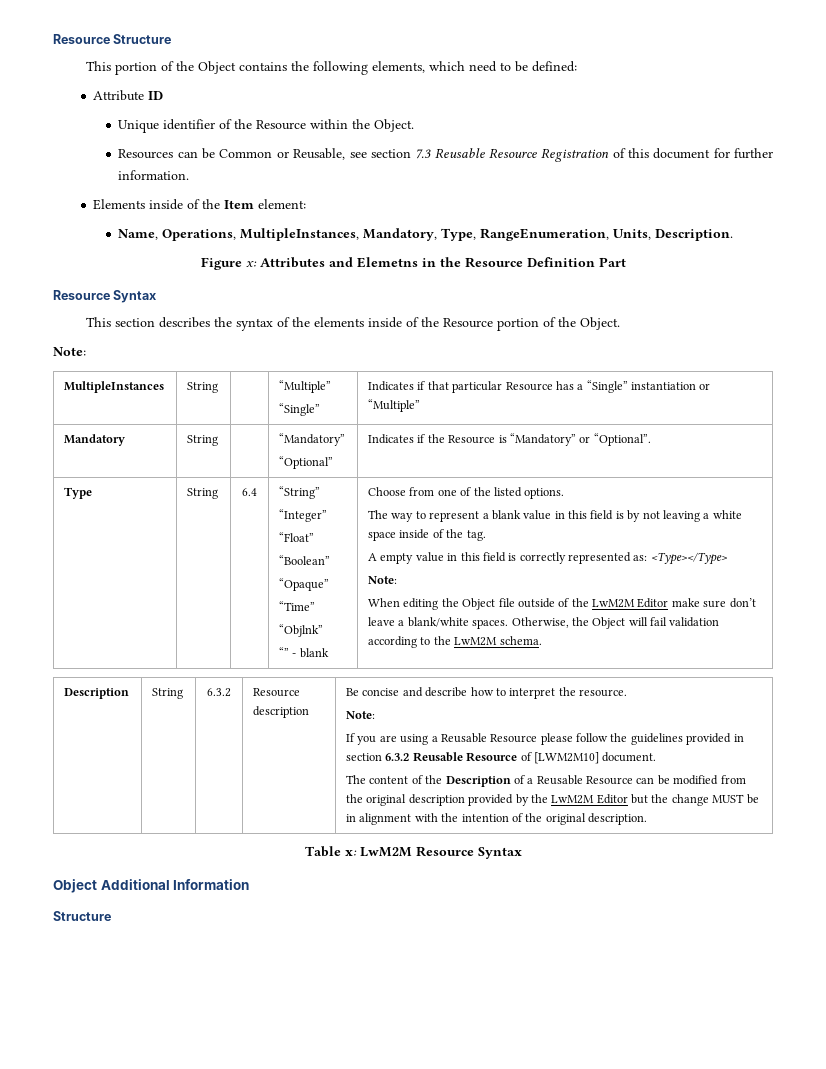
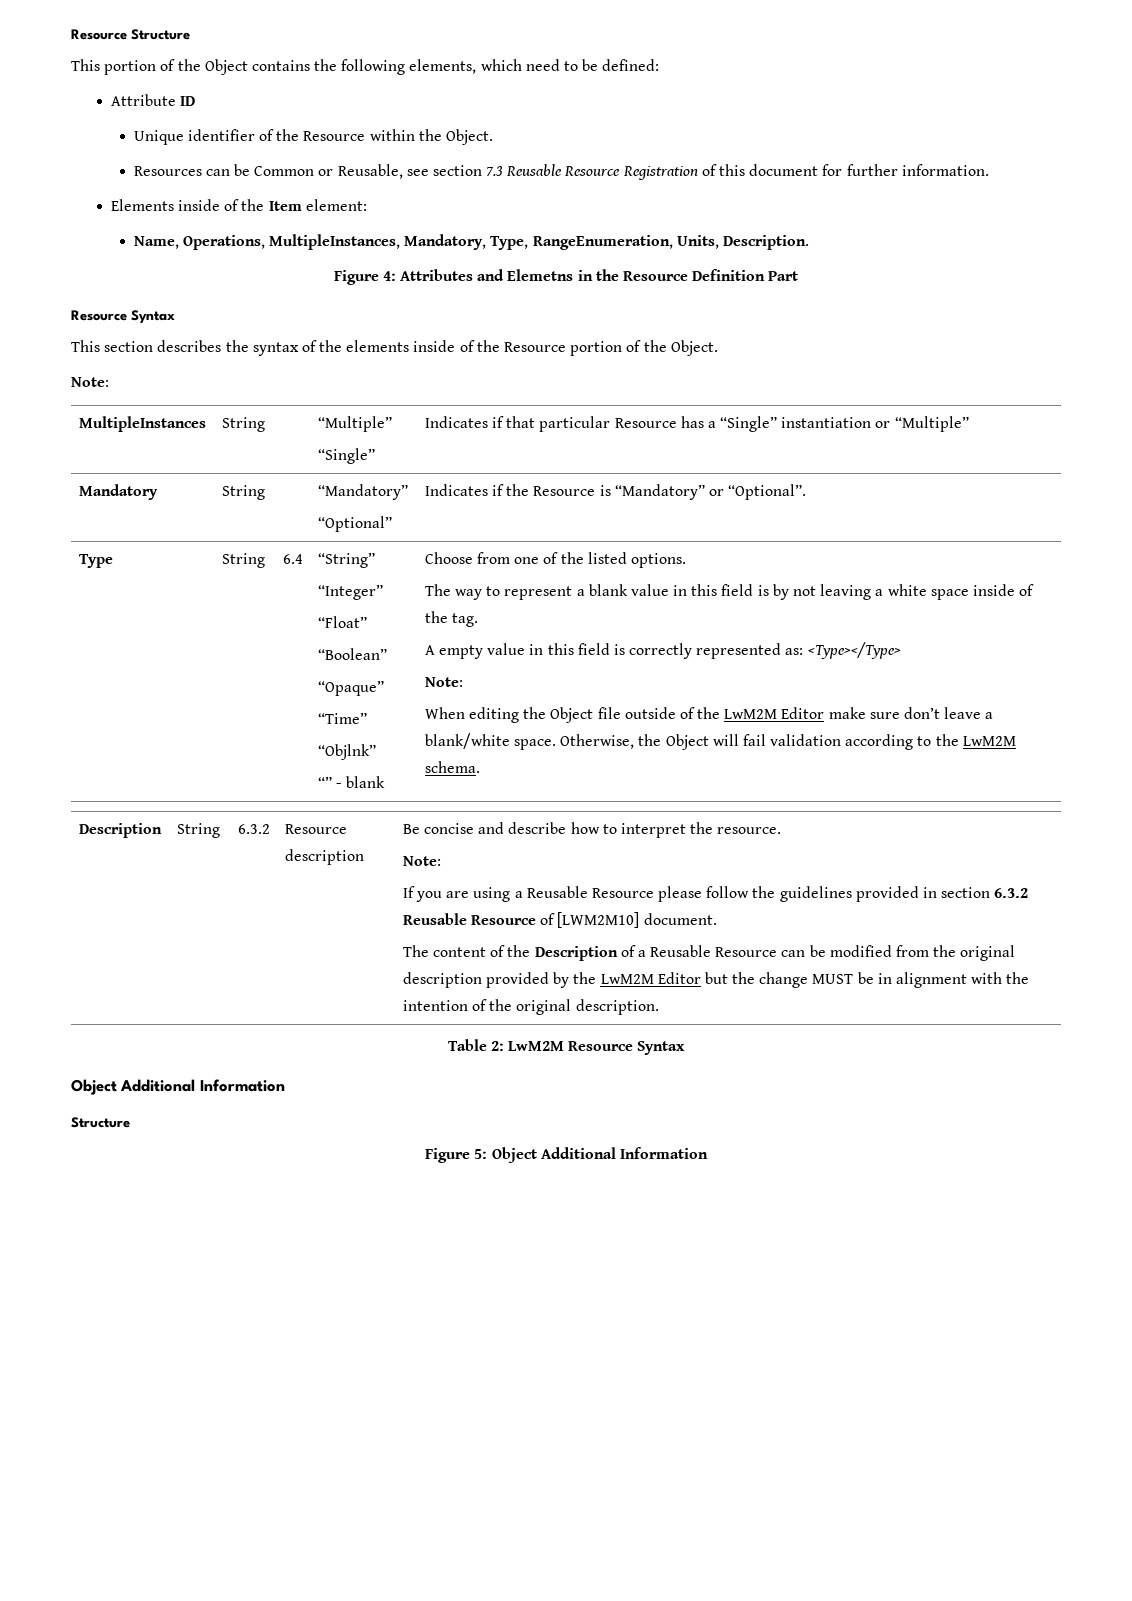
- Figure x: Attributes and Elemetns in the Resource Definition Part
+ Figure 4: Attributes and Elemetns in the Resource Definition Part
- When editing the Object file outside of the LwM2M Editor make sure don’t leave a blank/white spaces.
+ When editing the Object file outside of the LwM2M Editor make sure don’t leave a blank/white space.
- Table x: LwM2M Resource Syntax
+ Table 2: LwM2M Resource Syntax
+ Figure 5: Object Additional Information

